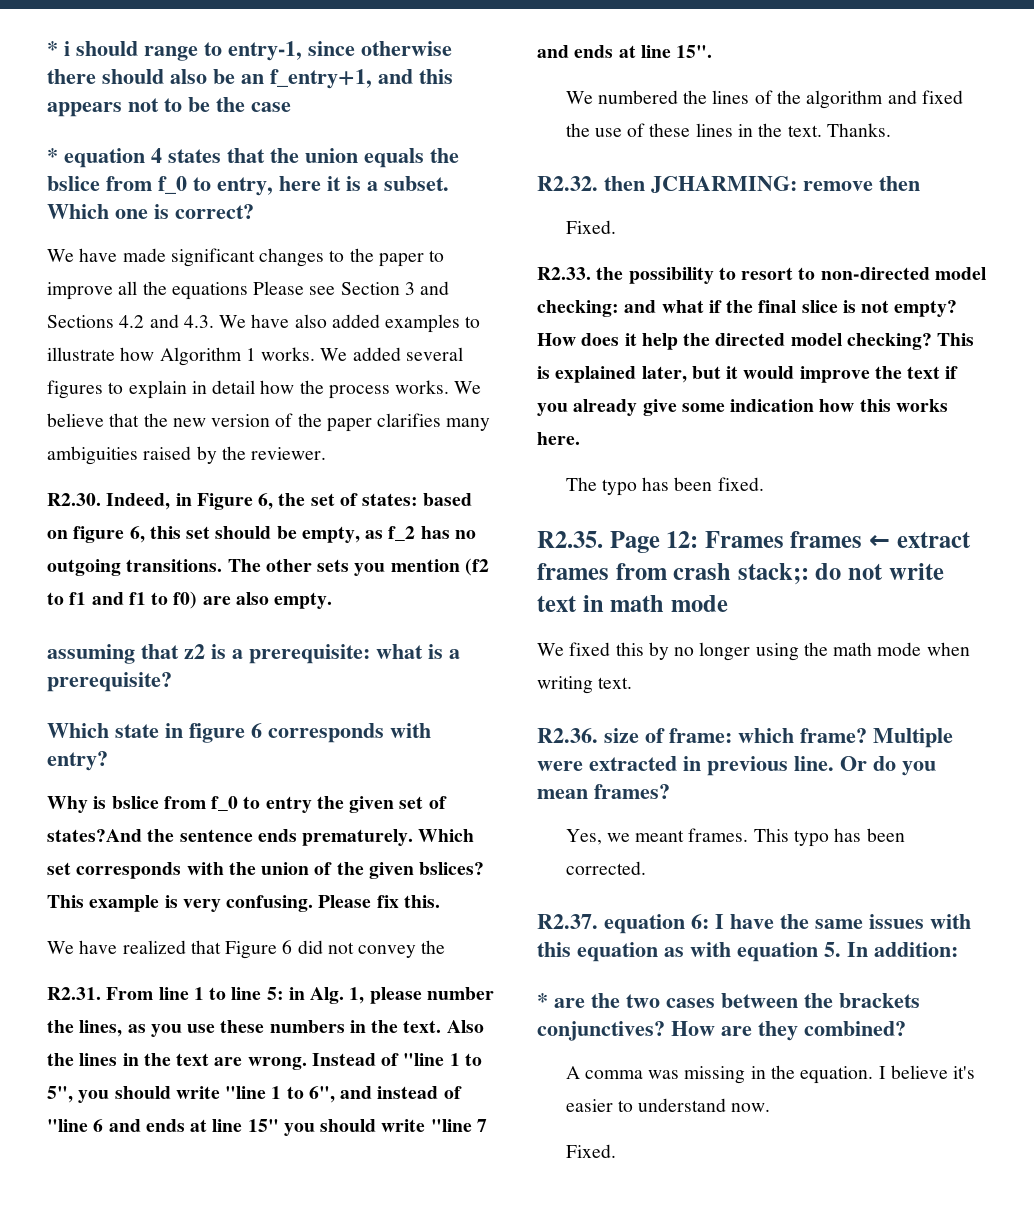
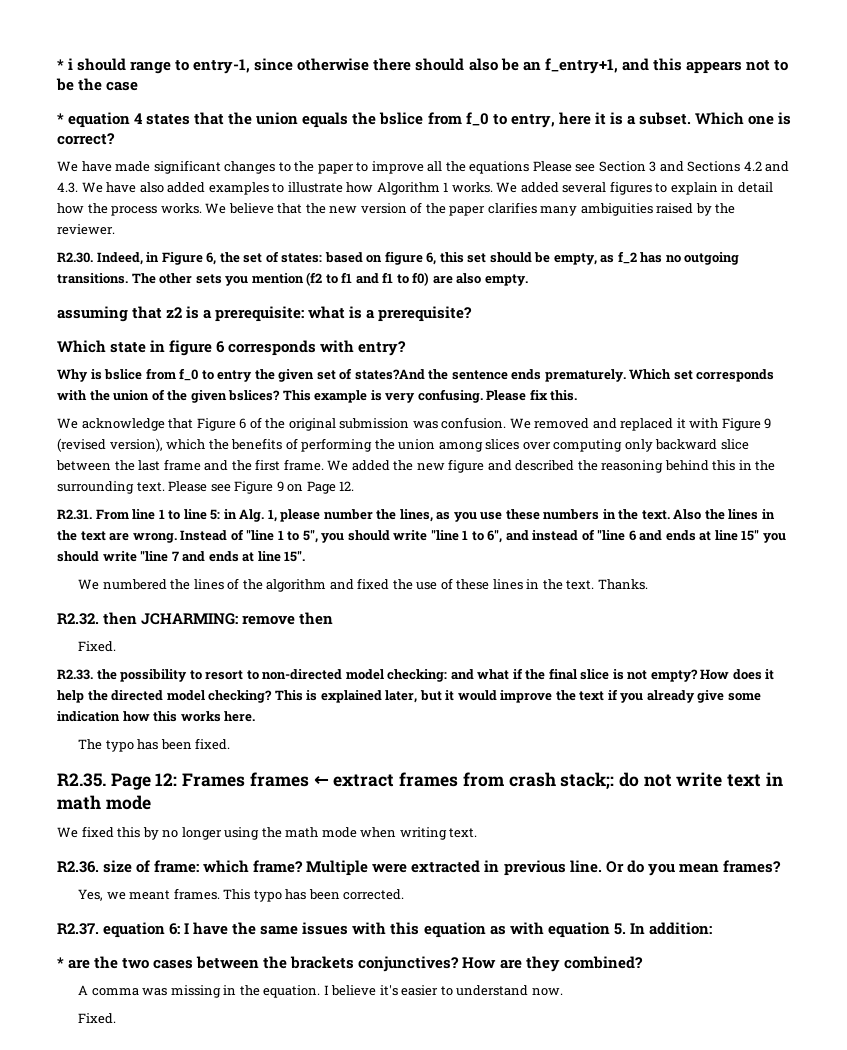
- We have realized that Figure 6 did not convey the
+ We acknowledge that Figure 6 of the original submission was confusion. We removed and replaced it with Figure 9 (revised version), which the benefits of performing the union among slices over computing only backward slice between the last frame and the first frame. We added the new figure and described the reasoning behind this in the surrounding text. Please see Figure 9 on Page 12.

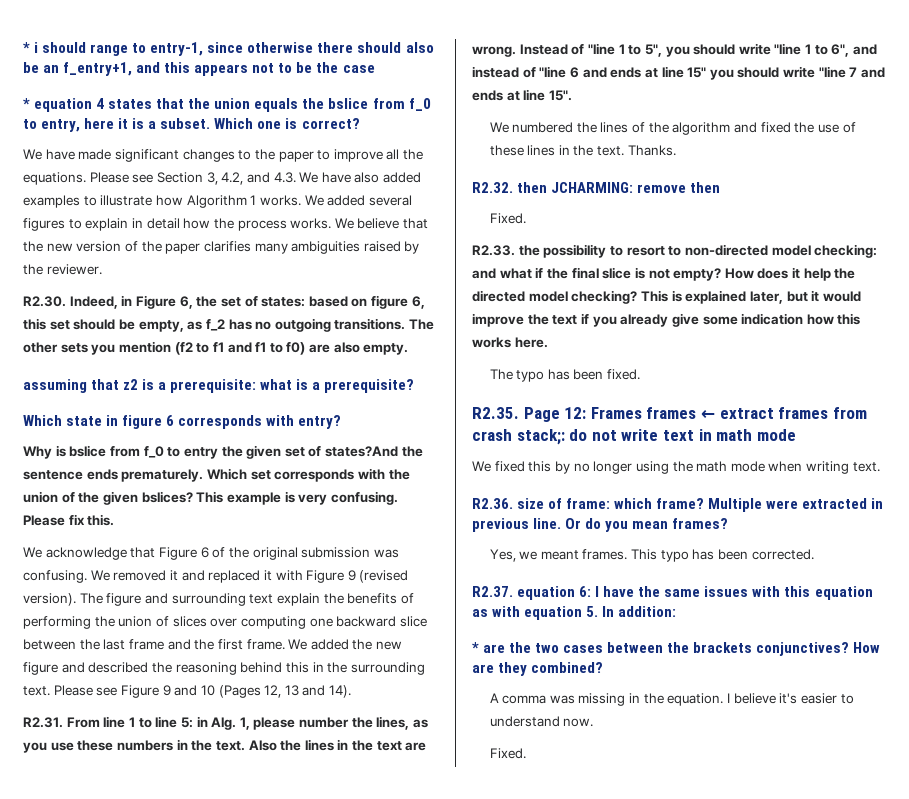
- We have made significant changes to the paper to improve all the equations Please see Section 3 and Sections 4.2 and 4.3. We have also added examples to illustrate how Algorithm 1 works.
+ We have made significant changes to the paper to improve all the equations. Please see Section 3, 4.2, and 4.3. We have also added examples to illustrate how Algorithm 1 works.
- We acknowledge that Figure 6 of the original submission was confusion.
+ We acknowledge that Figure 6 of the original submission was confusing.
- We removed and replaced it with Figure 9 (revised version), which the benefits of performing the union among slices over computing only backward slice between the last frame and the first frame.
+ We removed it and replaced it with Figure 9 (revised version). The figure and surrounding text explain the benefits of performing the union of slices over computing one backward slice between the last frame and the first frame.
- Please see Figure 9 on Page 12.
+ Please see Figure 9 and 10 (Pages 12, 13 and 14).

